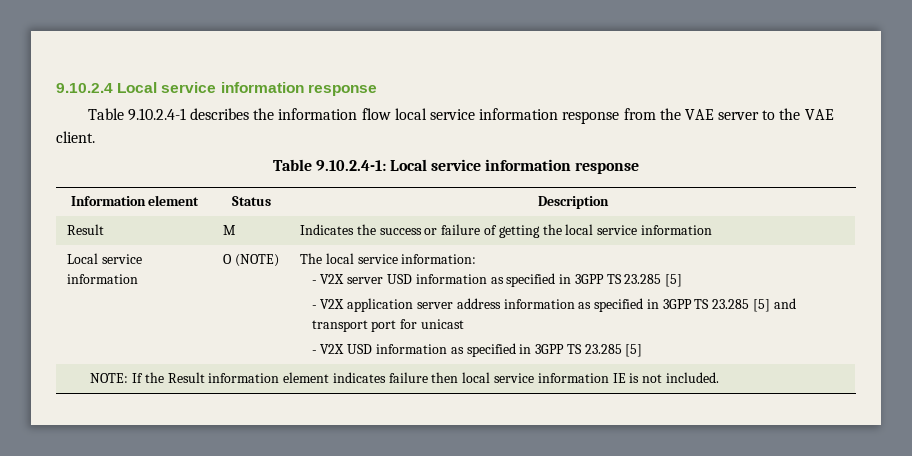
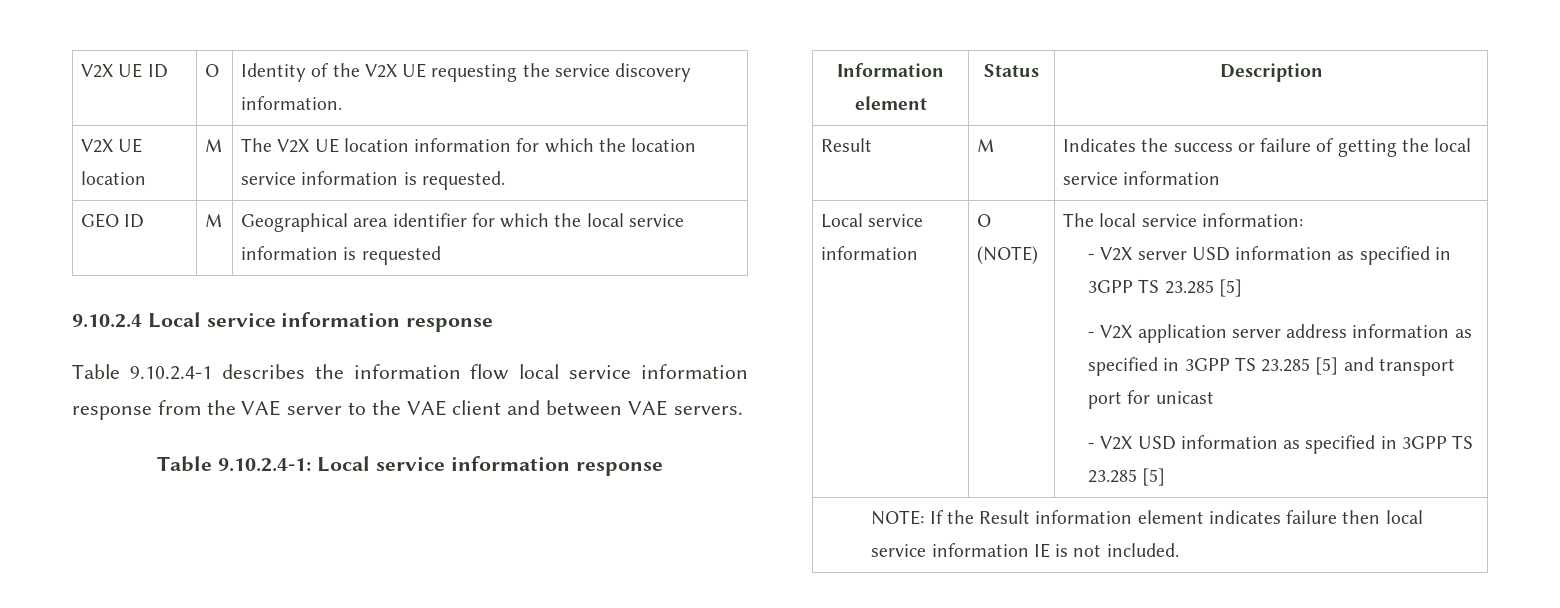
+ V2X UE ID | O | Identity of the V2X UE requesting the service discovery information.
+ V2X UE location | M | The V2X UE location information for which the location service information is requested.
+ GEO ID | M | Geographical area identifier for which the local service information is requested
- Table 9.10.2.4-1 describes the information flow local service information response from the VAE server to the VAE client.
+ Table 9.10.2.4-1 describes the information flow local service information response from the VAE server to the VAE client and between VAE servers.

